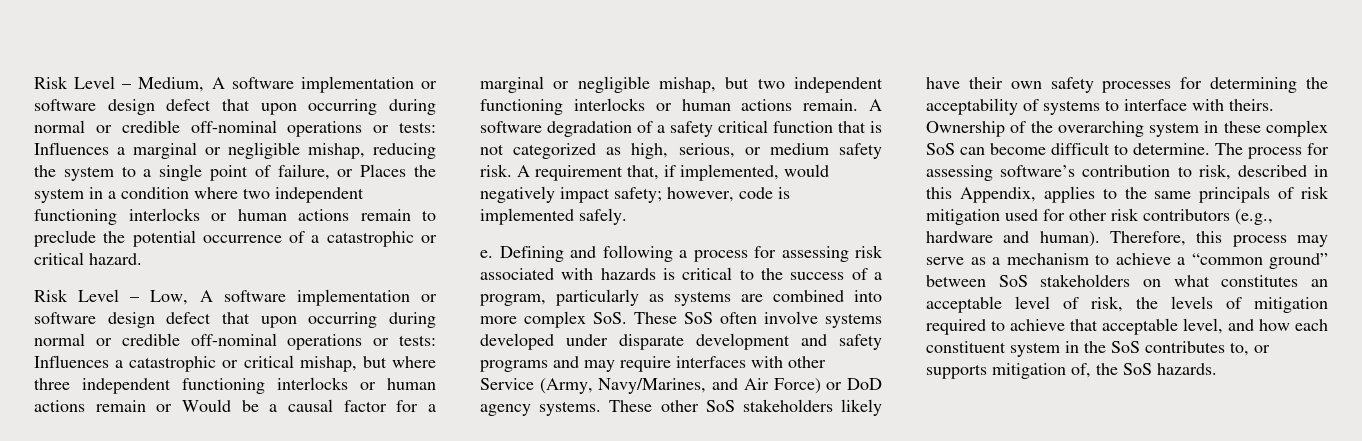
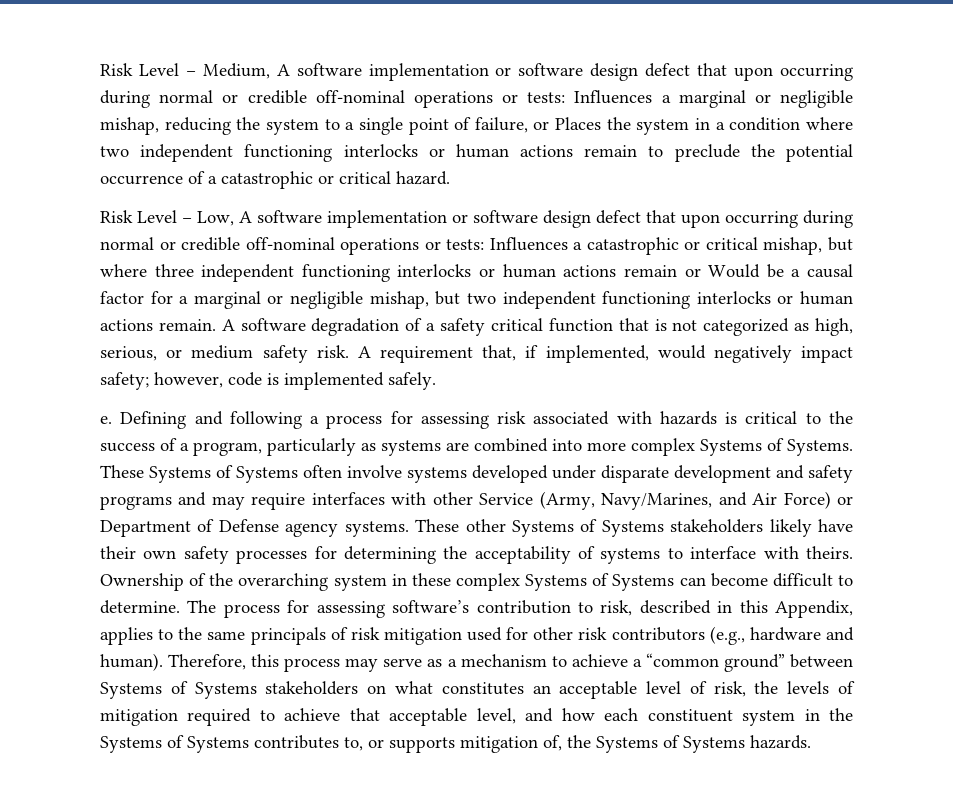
- Defining and following a process for assessing risk associated with hazards is critical to the success of a program, particularly as systems are combined into more complex SoS. These SoS often involve systems developed under disparate development and safety programs and may require interfaces with other Service (Army, Navy/Marines, and Air Force) or DoD agency systems.
+ Defining and following a process for assessing risk associated with hazards is critical to the success of a program, particularly as systems are combined into more complex Systems of Systems. These Systems of Systems often involve systems developed under disparate development and safety programs and may require interfaces with other Service (Army, Navy/Marines, and Air Force) or Department of Defense agency systems.
- These other SoS stakeholders likely have their own safety processes for determining the acceptability of systems to interface with theirs.
+ These other Systems of Systems stakeholders likely have their own safety processes for determining the acceptability of systems to interface with theirs.
- Ownership of the overarching system in these complex SoS can become difficult to determine.
+ Ownership of the overarching system in these complex Systems of Systems can become difficult to determine.
- Therefore, this process may serve as a mechanism to achieve a “common ground” between SoS stakeholders on what constitutes an acceptable level of risk, the levels of mitigation required to achieve that acceptable level, and how each constituent system in the SoS contributes to, or supports mitigation of, the SoS hazards.
+ Therefore, this process may serve as a mechanism to achieve a “common ground” between Systems of Systems stakeholders on what constitutes an acceptable level of risk, the levels of mitigation required to achieve that acceptable level, and how each constituent system in the Systems of Systems contributes to, or supports mitigation of, the Systems of Systems hazards.

